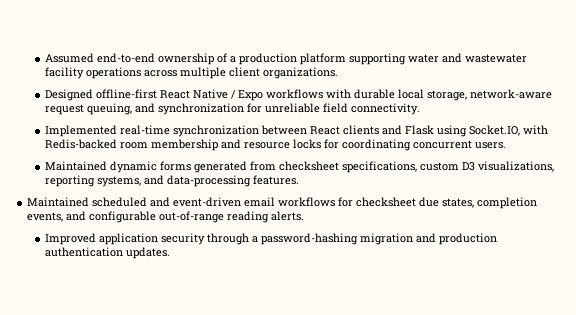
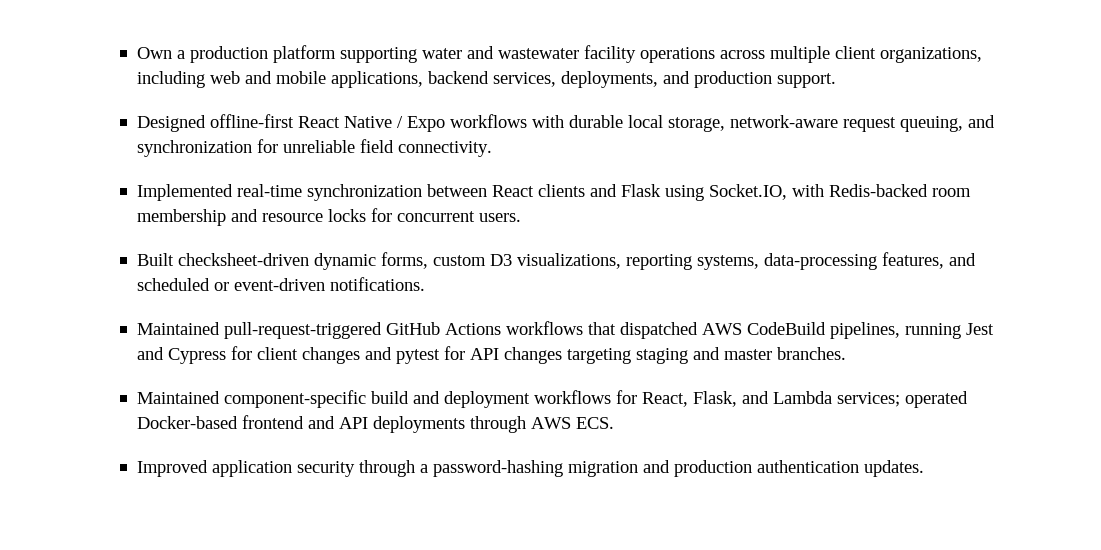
- Assumed end-to-end ownership of a production platform supporting water and wastewater facility operations across multiple client organizations.
+ Own a production platform supporting water and wastewater facility operations across multiple client organizations, including web and mobile applications, backend services, deployments, and production support.
- Implemented real-time synchronization between React clients and Flask using Socket.IO, with Redis-backed room membership and resource locks for coordinating concurrent users.
+ Implemented real-time synchronization between React clients and Flask using Socket.IO, with Redis-backed room membership and resource locks for concurrent users.
- Maintained dynamic forms generated from checksheet specifications, custom D3 visualizations, reporting systems, and data-processing features.
- Maintained scheduled and event-driven email workflows for checksheet due states, completion events, and configurable out-of-range reading alerts.
+ Built checksheet-driven dynamic forms, custom D3 visualizations, reporting systems, data-processing features, and scheduled or event-driven notifications.
+ Maintained pull-request-triggered GitHub Actions workflows that dispatched AWS CodeBuild pipelines, running Jest and Cypress for client changes and pytest for API changes targeting staging and master branches.
+ Maintained component-specific build and deployment workflows for React, Flask, and Lambda services; operated Docker-based frontend and API deployments through AWS ECS.

